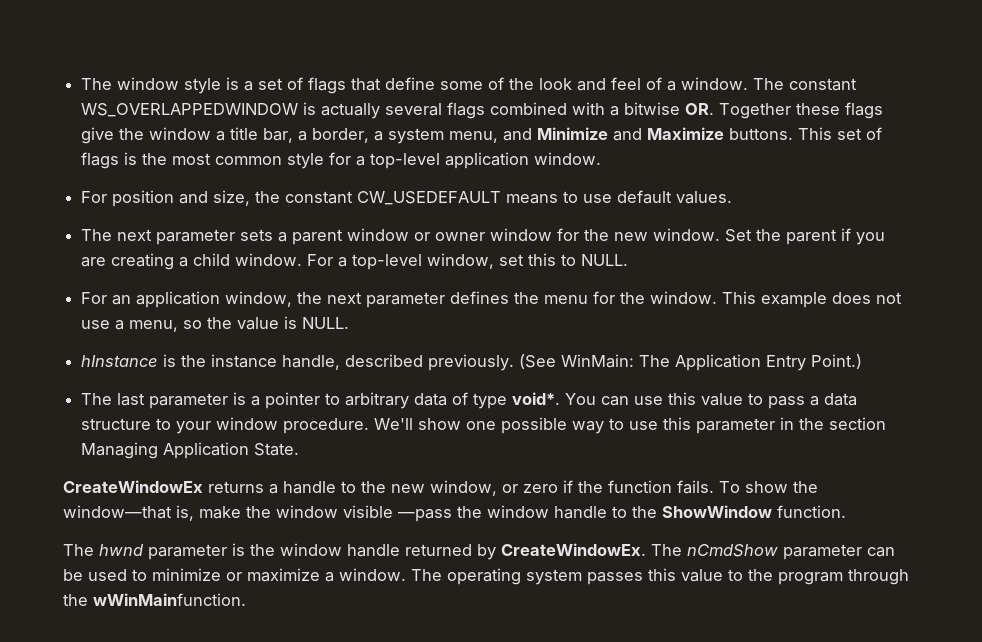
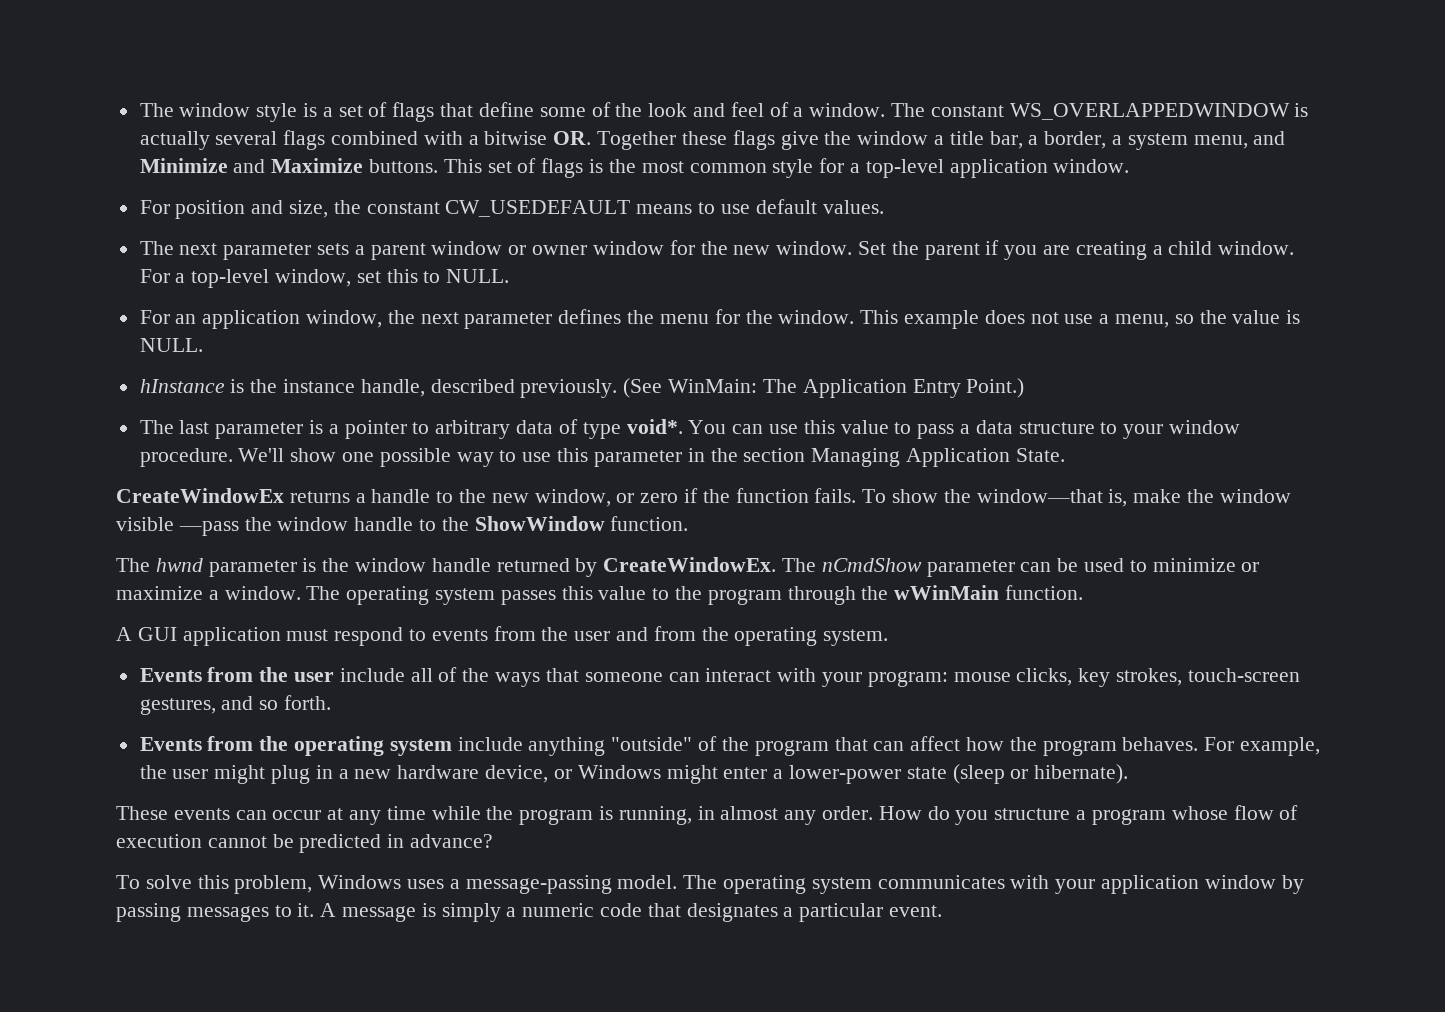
- The operating system passes this value to the program through the wWinMainfunction.
+ The operating system passes this value to the program through the wWinMain function.
+ A GUI application must respond to events from the user and from the operating system.
+ Events from the user include all of the ways that someone can interact with your program: mouse clicks, key strokes, touch-screen gestures, and so forth.
+ Events from the operating system include anything "outside" of the program that can affect how the program behaves. For example, the user might plug in a new hardware device, or Windows might enter a lower-power state (sleep or hibernate).
+ These events can occur at any time while the program is running, in almost any order. How do you structure a program whose flow of execution cannot be predicted in advance?
+ To solve this problem, Windows uses a message-passing model. The operating system communicates with your application window by passing messages to it. A message is simply a numeric code that designates a particular event.

